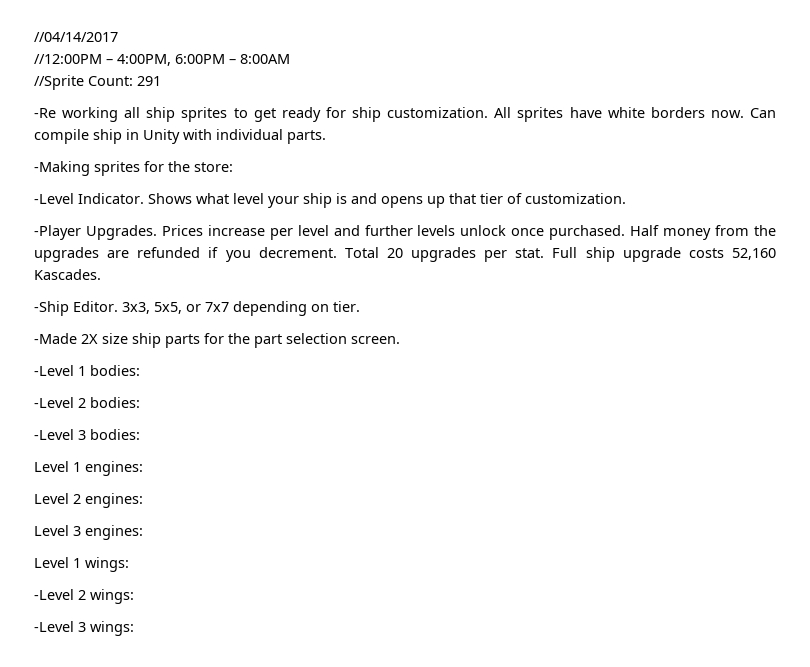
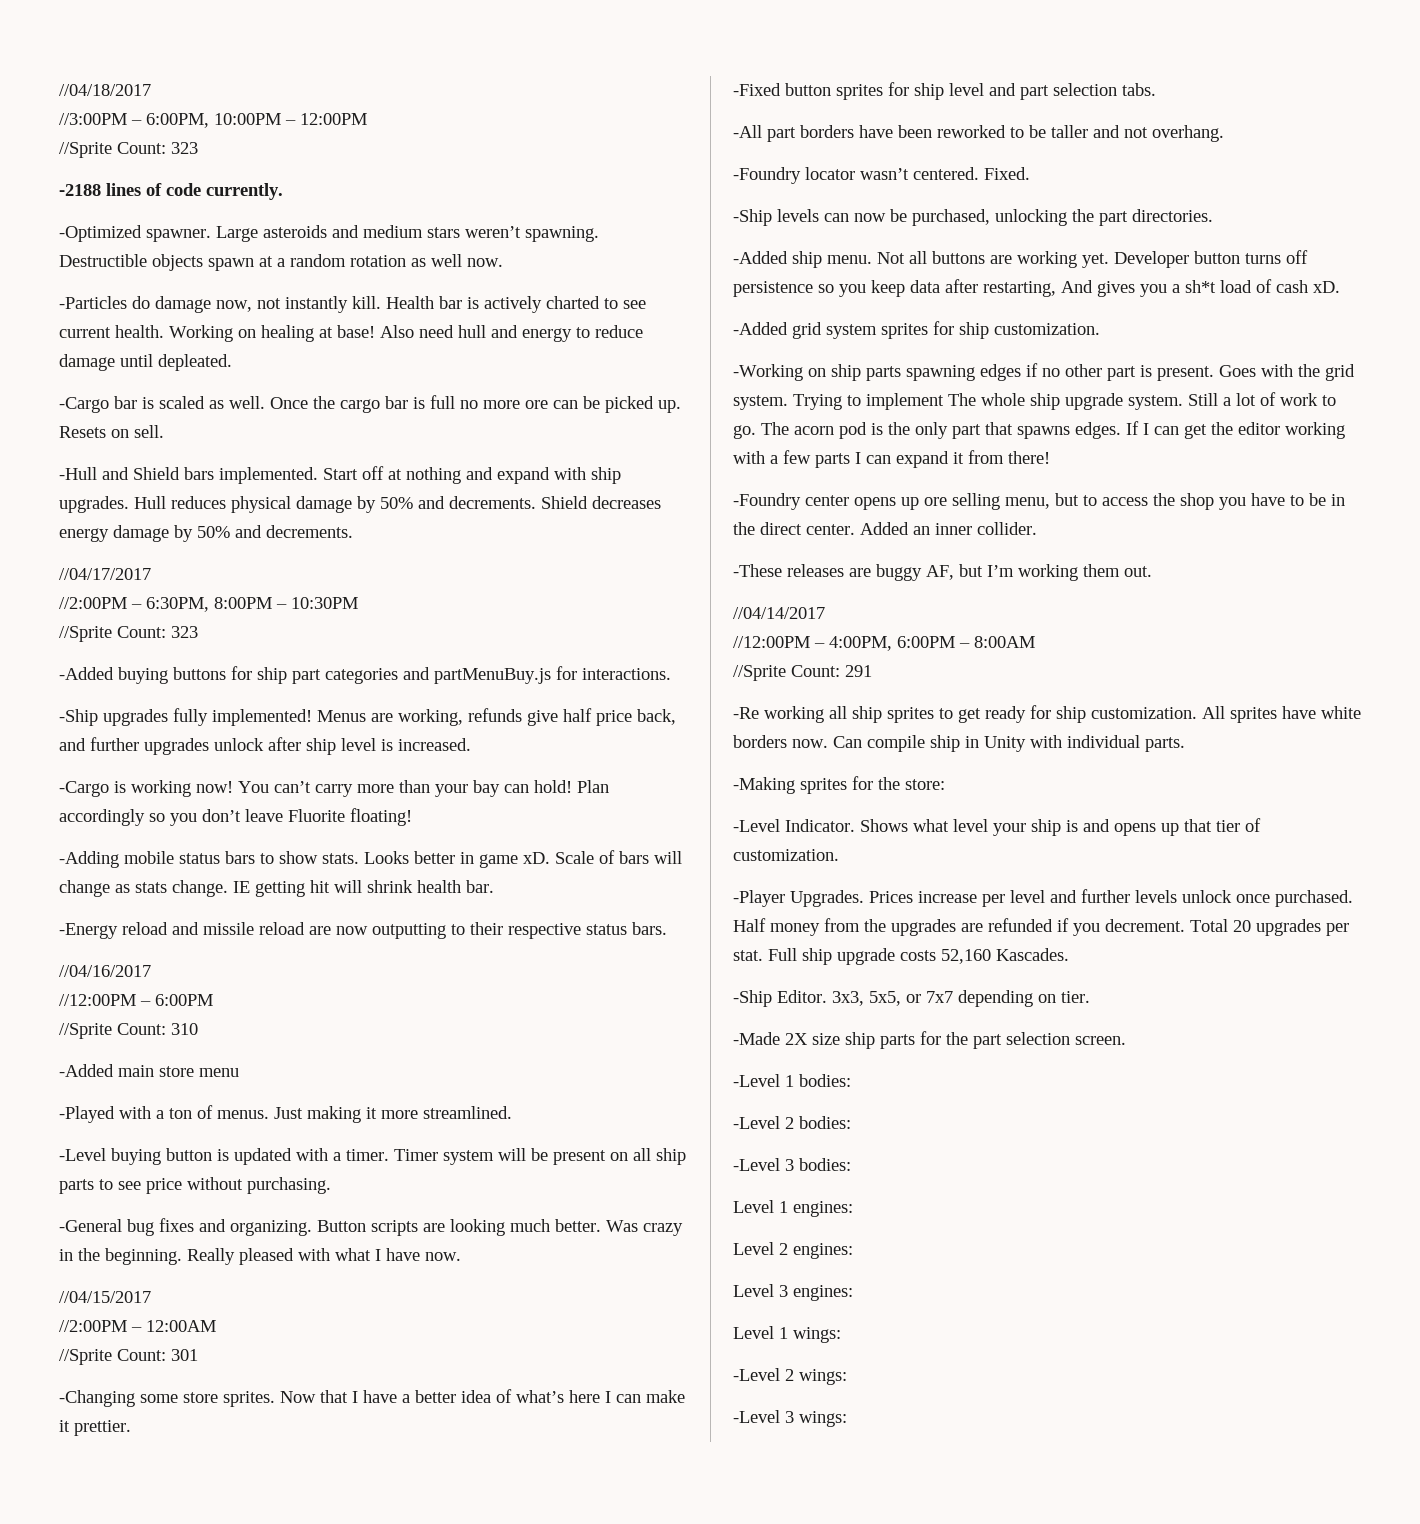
+ //04/18/2017
+ //3:00PM – 6:00PM, 10:00PM – 12:00PM
+ //Sprite Count: 323
+ -2188 lines of code currently.
+ -Optimized spawner. Large asteroids and medium stars weren’t spawning. Destructible objects spawn at a random rotation as well now.
+ -Particles do damage now, not instantly kill. Health bar is actively charted to see current health. Working on healing at base! Also need hull and energy to reduce damage until depleated.
+ -Cargo bar is scaled as well. Once the cargo bar is full no more ore can be picked up. Resets on sell.
+ -Hull and Shield bars implemented. Start off at nothing and expand with ship upgrades. Hull reduces physical damage by 50% and decrements. Shield decreases energy damage by 50% and decrements.
+ //04/17/2017
+ //2:00PM – 6:30PM, 8:00PM – 10:30PM
+ //Sprite Count: 323
+ -Added buying buttons for ship part categories and partMenuBuy.js for interactions.
+ -Ship upgrades fully implemented! Menus are working, refunds give half price back, and further upgrades unlock after ship level is increased.
+ -Cargo is working now! You can’t carry more than your bay can hold! Plan accordingly so you don’t leave Fluorite floating!
+ -Adding mobile status bars to show stats. Looks better in game xD. Scale of bars will change as stats change. IE getting hit will shrink health bar.
+ -Energy reload and missile reload are now outputting to their respective status bars.
+ //04/16/2017
+ //12:00PM – 6:00PM
+ //Sprite Count: 310
+ -Added main store menu
+ -Played with a ton of menus. Just making it more streamlined.
+ -Level buying button is updated with a timer. Timer system will be present on all ship parts to see price without purchasing.
+ -General bug fixes and organizing. Button scripts are looking much better. Was crazy in the beginning. Really pleased with what I have now.
+ //04/15/2017
+ //2:00PM – 12:00AM
+ //Sprite Count: 301
+ -Changing some store sprites. Now that I have a better idea of what’s here I can make it prettier.
+ -Fixed button sprites for ship level and part selection tabs.
+ -All part borders have been reworked to be taller and not overhang.
+ -Foundry locator wasn’t centered. Fixed.
+ -Ship levels can now be purchased, unlocking the part directories.
+ -Added ship menu. Not all buttons are working yet. Developer button turns off persistence so you keep data after restarting, And gives you a sh*t load of cash xD.
+ -Added grid system sprites for ship customization.
+ -Working on ship parts spawning edges if no other part is present. Goes with the grid system. Trying to implement The whole ship upgrade system. Still a lot of work to go. The acorn pod is the only part that spawns edges. If I can get the editor working with a few parts I can expand it from there!
+ -Foundry center opens up ore selling menu, but to access the shop you have to be in the direct center. Added an inner collider.
+ -These releases are buggy AF, but I’m working them out.

